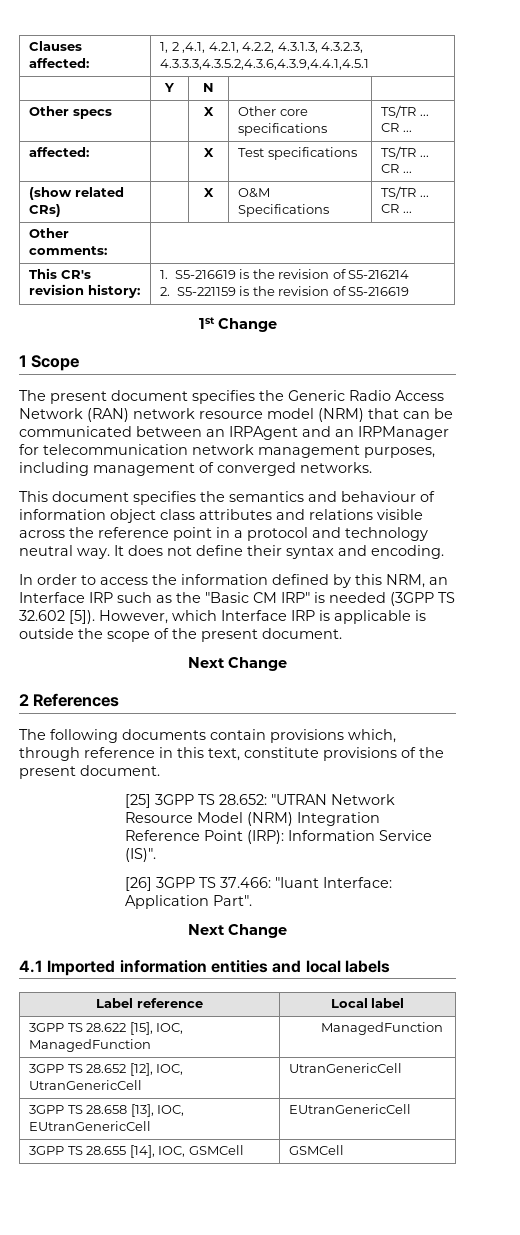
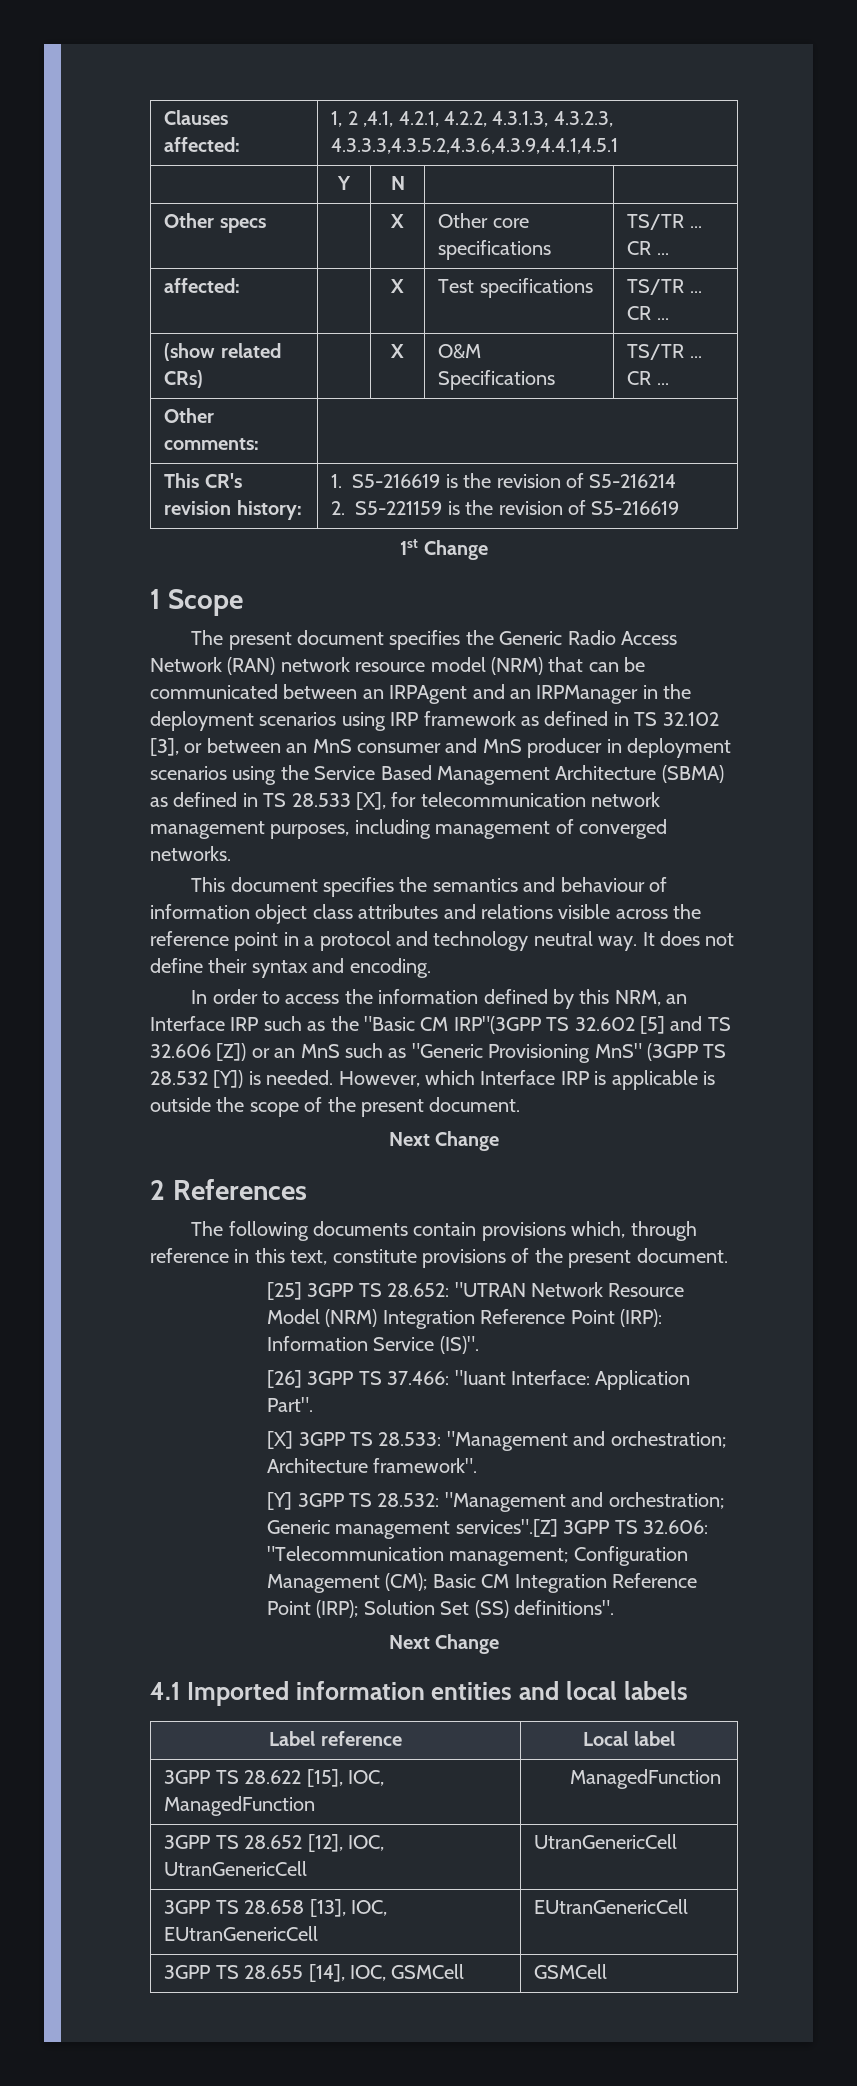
- The present document specifies the Generic Radio Access Network (RAN) network resource model (NRM) that can be communicated between an IRPAgent and an IRPManager for telecommunication network management purposes, including management of converged networks.
+ The present document specifies the Generic Radio Access Network (RAN) network resource model (NRM) that can be communicated between an IRPAgent and an IRPManager in the deployment scenarios using IRP framework as defined in TS 32.102 [3], or between an MnS consumer and MnS producer in deployment scenarios using the Service Based Management Architecture (SBMA) as defined in TS 28.533 [X], for telecommunication network management purposes, including management of converged networks.
- In order to access the information defined by this NRM, an Interface IRP such as the "Basic CM IRP" is needed (3GPP TS 32.602 [5]).
+ In order to access the information defined by this NRM, an Interface IRP such as the "Basic CM IRP"(3GPP TS 32.602 [5] and TS 32.606 [Z]) or an MnS such as "Generic Provisioning MnS" (3GPP TS 28.532 [Y]) is needed.
+ [X] 3GPP TS 28.533: "Management and orchestration; Architecture framework".
+ [Y] 3GPP TS 28.532: "Management and orchestration; Generic management services".[Z] 3GPP TS 32.606: "Telecommunication management; Configuration Management (CM); Basic CM Integration Reference Point (IRP); Solution Set (SS) definitions".

